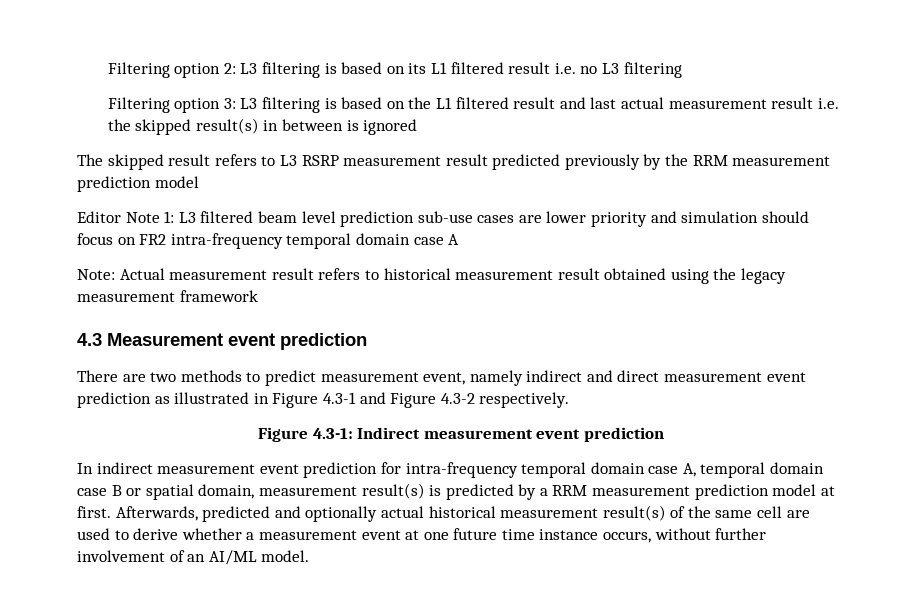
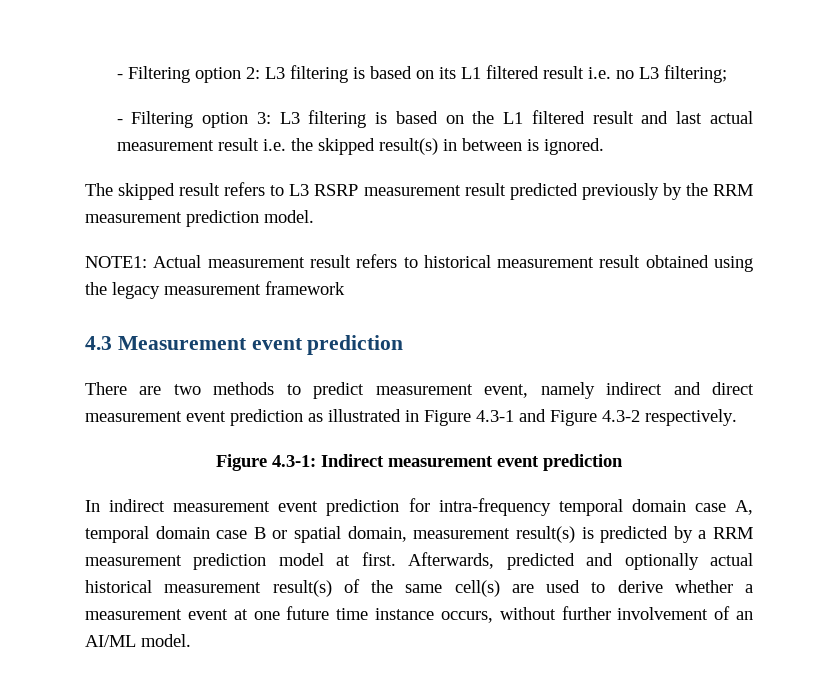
- Filtering option 2: L3 filtering is based on its L1 filtered result i.e. no L3 filtering
- Filtering option 3: L3 filtering is based on the L1 filtered result and last actual measurement result i.e. the skipped result(s) in between is ignored
+ - Filtering option 2: L3 filtering is based on its L1 filtered result i.e. no L3 filtering;
+ - Filtering option 3: L3 filtering is based on the L1 filtered result and last actual measurement result i.e. the skipped result(s) in between is ignored.
- The skipped result refers to L3 RSRP measurement result predicted previously by the RRM measurement prediction model
- Editor Note 1: L3 filtered beam level prediction sub-use cases are lower priority and simulation should focus on FR2 intra-frequency temporal domain case A
- Note: Actual measurement result refers to historical measurement result obtained using the legacy measurement framework
+ The skipped result refers to L3 RSRP measurement result predicted previously by the RRM measurement prediction model.
+ NOTE1: Actual measurement result refers to historical measurement result obtained using the legacy measurement framework
- Afterwards, predicted and optionally actual historical measurement result(s) of the same cell are used to derive whether a measurement event at one future time instance occurs, without further involvement of an AI/ML model.
+ Afterwards, predicted and optionally actual historical measurement result(s) of the same cell(s) are used to derive whether a measurement event at one future time instance occurs, without further involvement of an AI/ML model.

